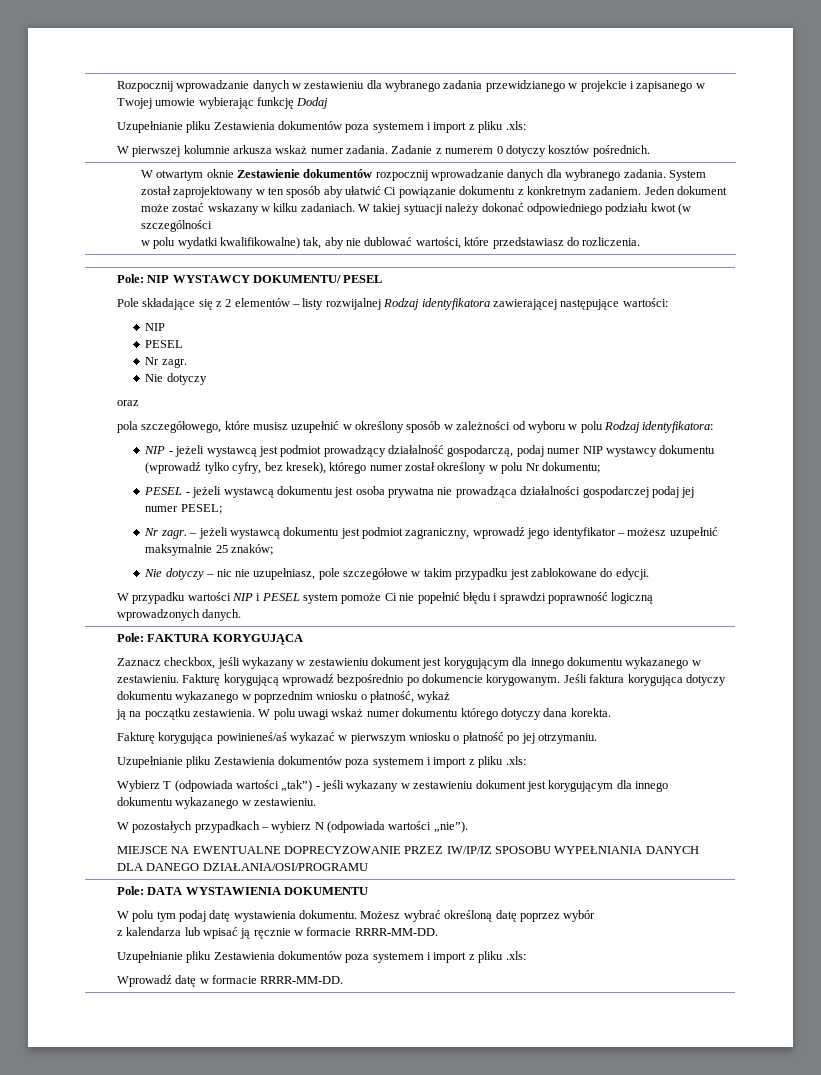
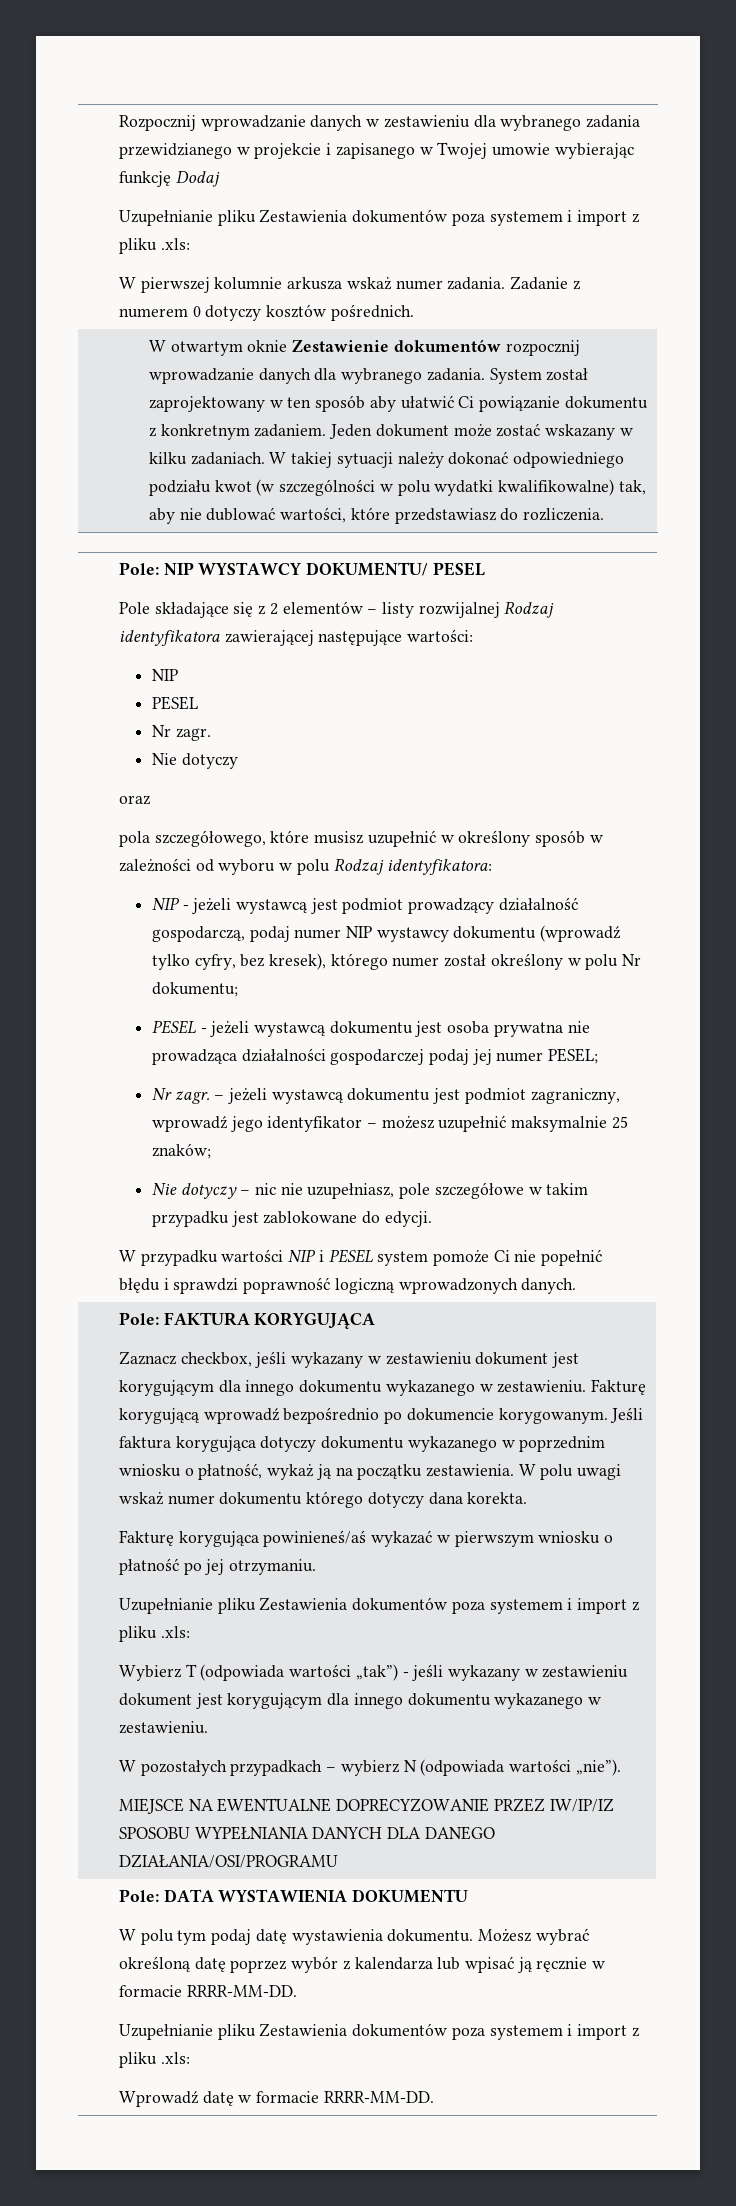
- W takiej sytuacji należy dokonać odpowiedniego podziału kwot (w szczególności
- w polu wydatki kwalifikowalne) tak, aby nie dublować wartości, które przedstawiasz do rozliczenia.
+ W takiej sytuacji należy dokonać odpowiedniego podziału kwot (w szczególności w polu wydatki kwalifikowalne) tak, aby nie dublować wartości, które przedstawiasz do rozliczenia.
- Jeśli faktura korygująca dotyczy dokumentu wykazanego w poprzednim wniosku o płatność, wykaż
- ją na początku zestawienia.
+ Jeśli faktura korygująca dotyczy dokumentu wykazanego w poprzednim wniosku o płatność, wykaż ją na początku zestawienia.
- Możesz wybrać określoną datę poprzez wybór
- z kalendarza lub wpisać ją ręcznie w formacie RRRR-MM-DD.
+ Możesz wybrać określoną datę poprzez wybór z kalendarza lub wpisać ją ręcznie w formacie RRRR-MM-DD.

